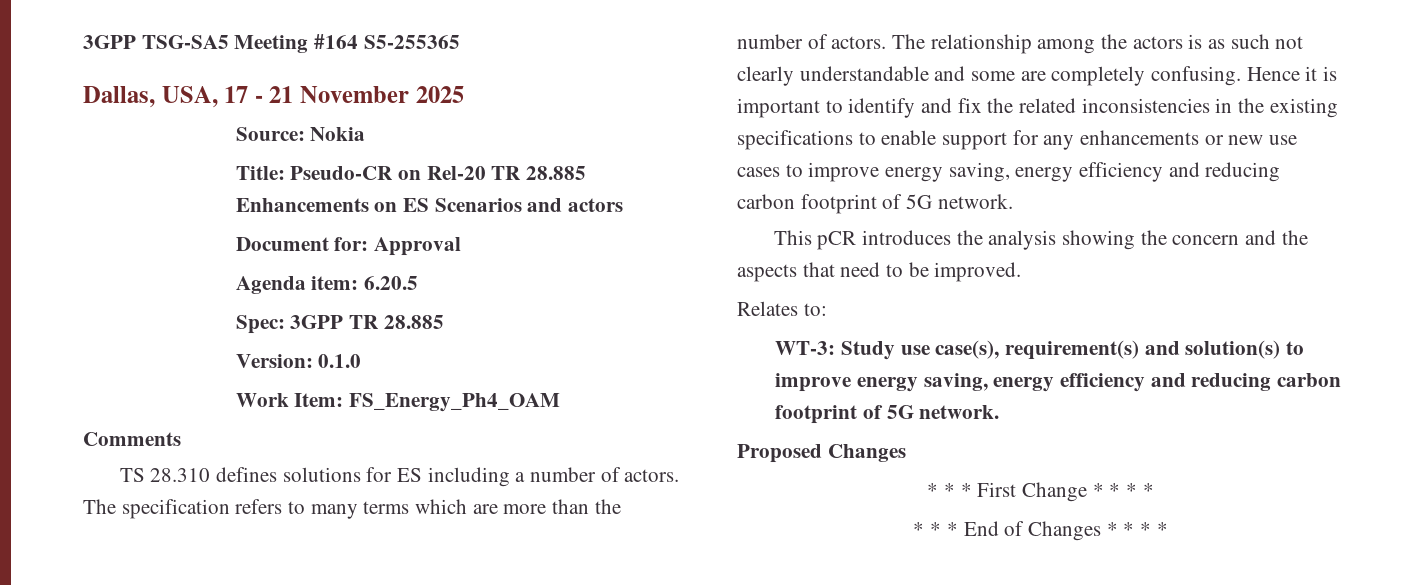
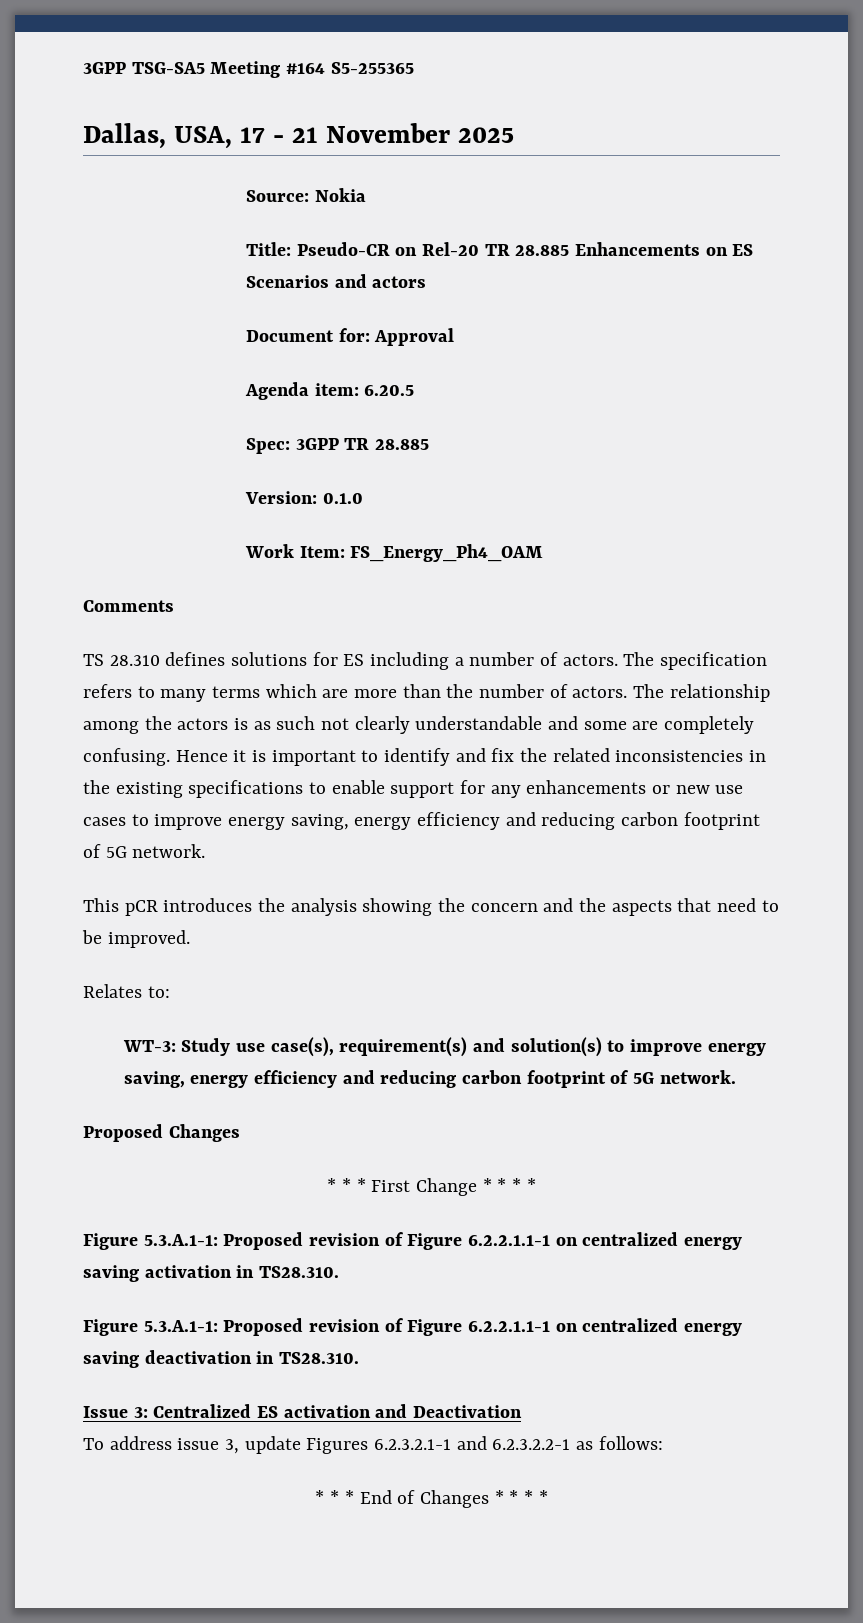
+ Figure 5.3.A.1-1: Proposed revision of Figure 6.2.2.1.1-1 on centralized energy saving activation in TS28.310.
+ Figure 5.3.A.1-1: Proposed revision of Figure 6.2.2.1.1-1 on centralized energy saving deactivation in TS28.310.
+ Issue 3: Centralized ES activation and Deactivation
+ To address issue 3, update Figures 6.2.3.2.1-1 and 6.2.3.2.2-1 as follows:

